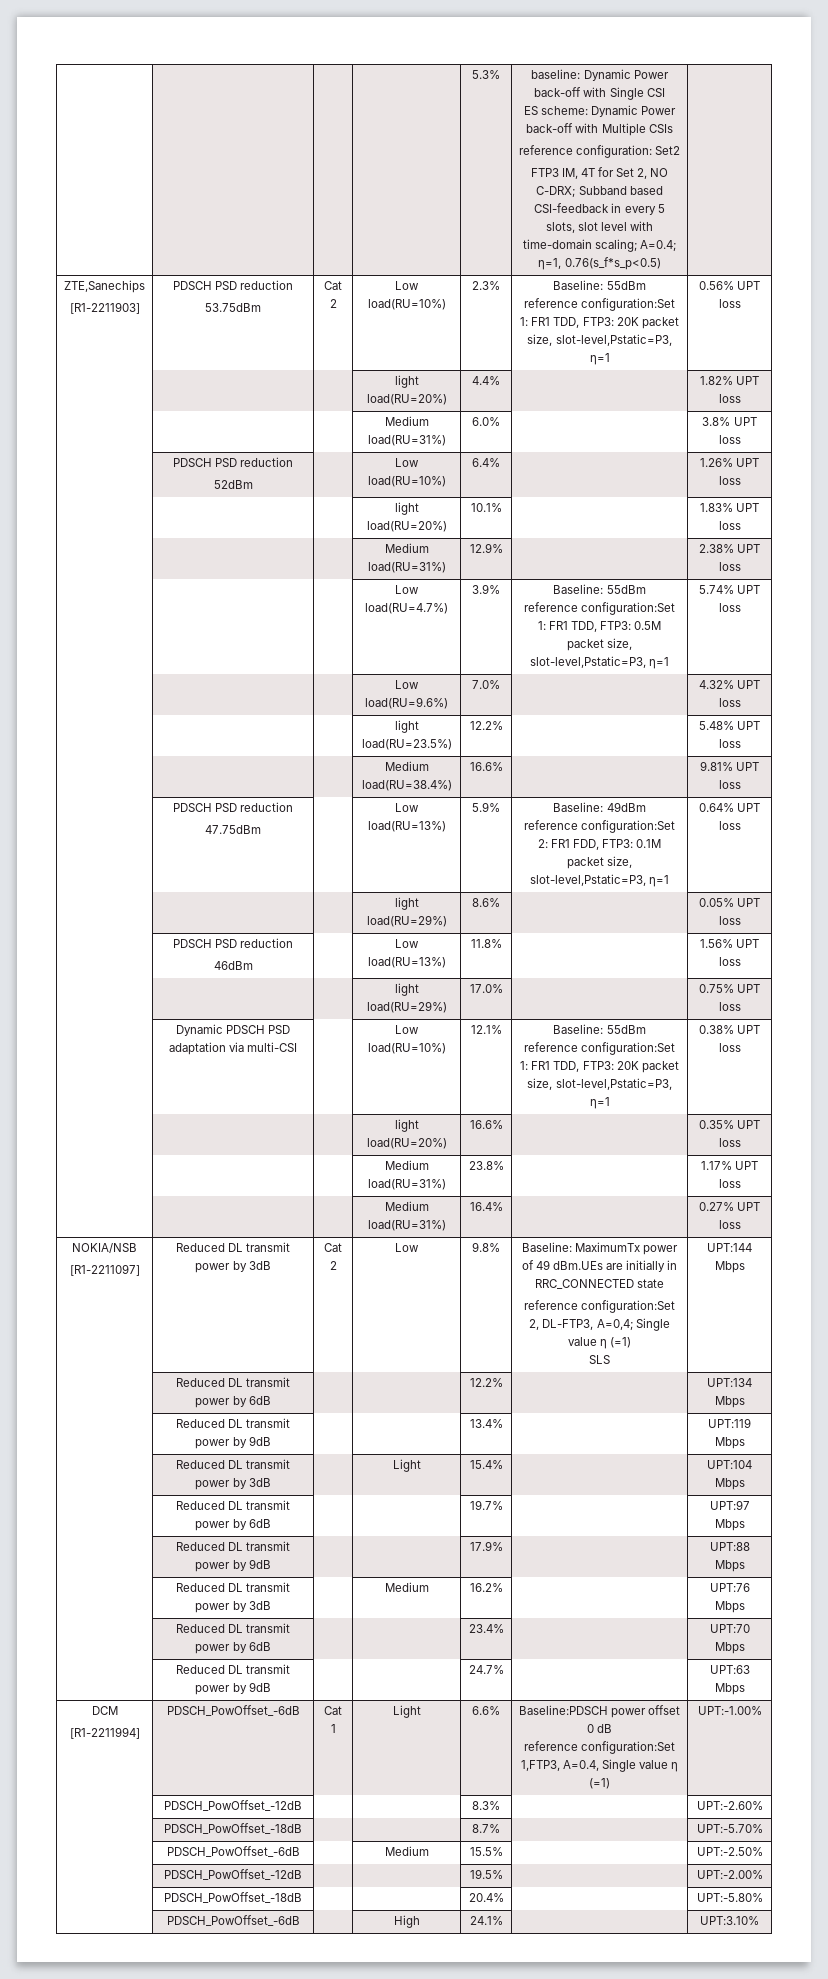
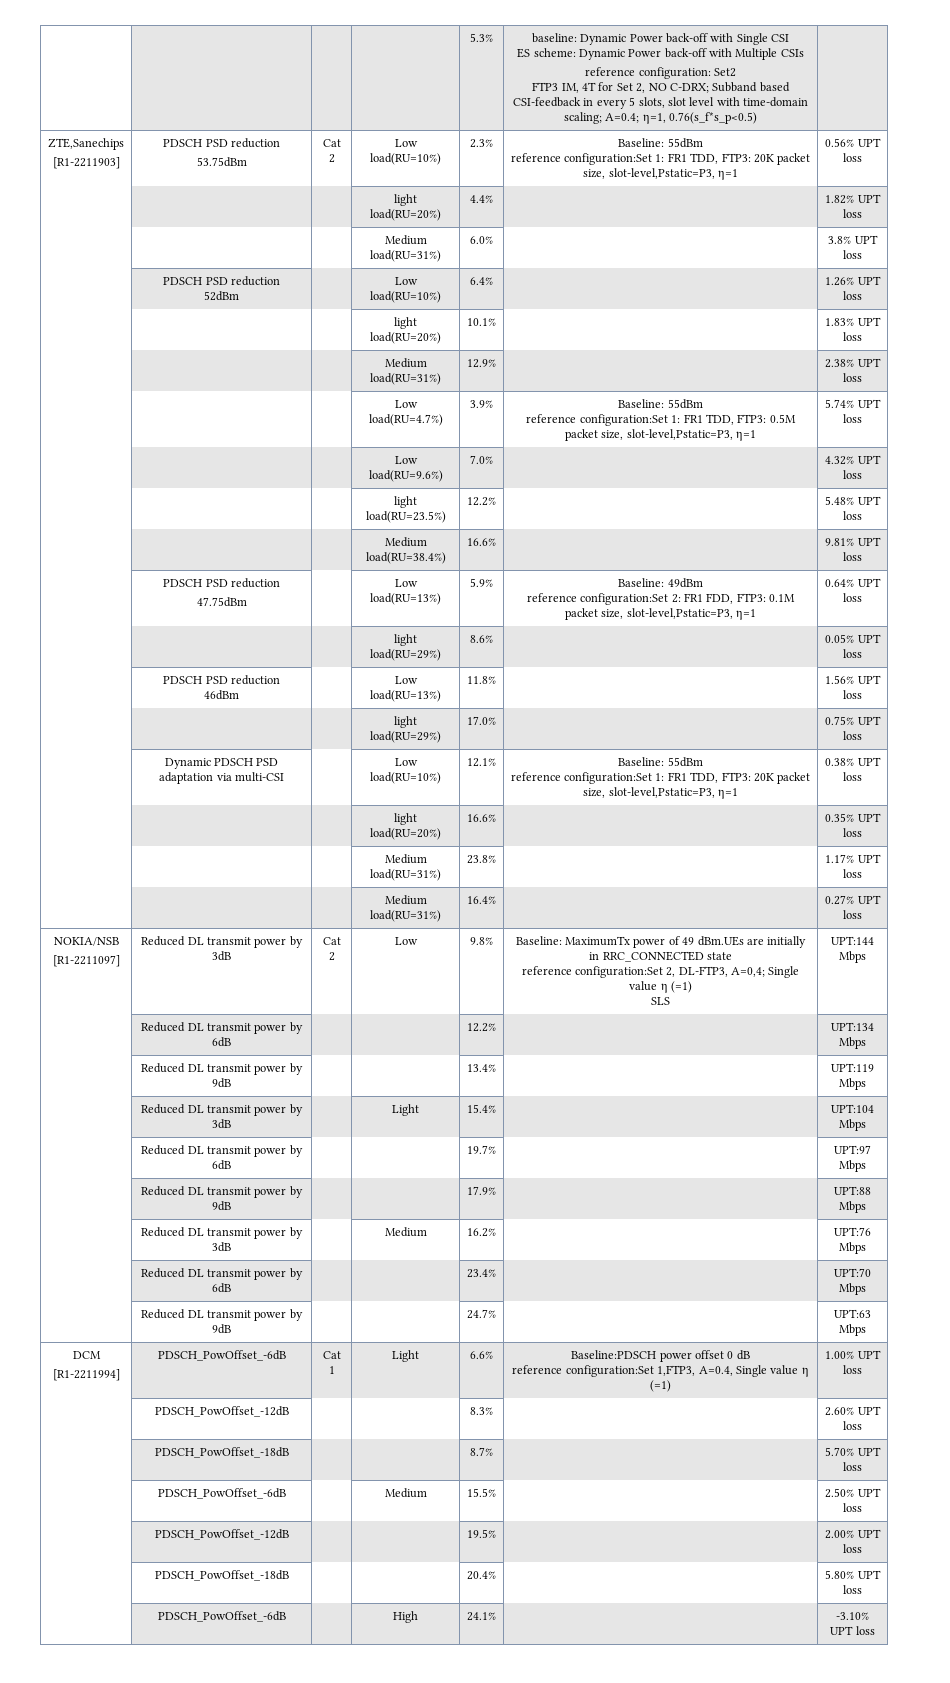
  DCM
  [R1-2211994] | PDSCH_PowOffset_-6dB | Cat 1 | Light | 6.6% | Baseline:PDSCH power offset 0 dB
- reference configuration:Set 1,FTP3, A=0.4, Single value η (=1) | UPT:-1.00%
+ reference configuration:Set 1,FTP3, A=0.4, Single value η (=1) | 1.00% UPT loss
- | PDSCH_PowOffset_-12dB | | | 8.3% | | UPT:-2.60%
+ | PDSCH_PowOffset_-12dB | | | 8.3% | | 2.60% UPT loss
- | PDSCH_PowOffset_-18dB | | | 8.7% | | UPT:-5.70%
+ | PDSCH_PowOffset_-18dB | | | 8.7% | | 5.70% UPT loss
- | PDSCH_PowOffset_-6dB | | Medium | 15.5% | | UPT:-2.50%
+ | PDSCH_PowOffset_-6dB | | Medium | 15.5% | | 2.50% UPT loss
- | PDSCH_PowOffset_-12dB | | | 19.5% | | UPT:-2.00%
+ | PDSCH_PowOffset_-12dB | | | 19.5% | | 2.00% UPT loss
- | PDSCH_PowOffset_-18dB | | | 20.4% | | UPT:-5.80%
+ | PDSCH_PowOffset_-18dB | | | 20.4% | | 5.80% UPT loss
- | PDSCH_PowOffset_-6dB | | High | 24.1% | | UPT:3.10%
+ | PDSCH_PowOffset_-6dB | | High | 24.1% | | -3.10% UPT loss

